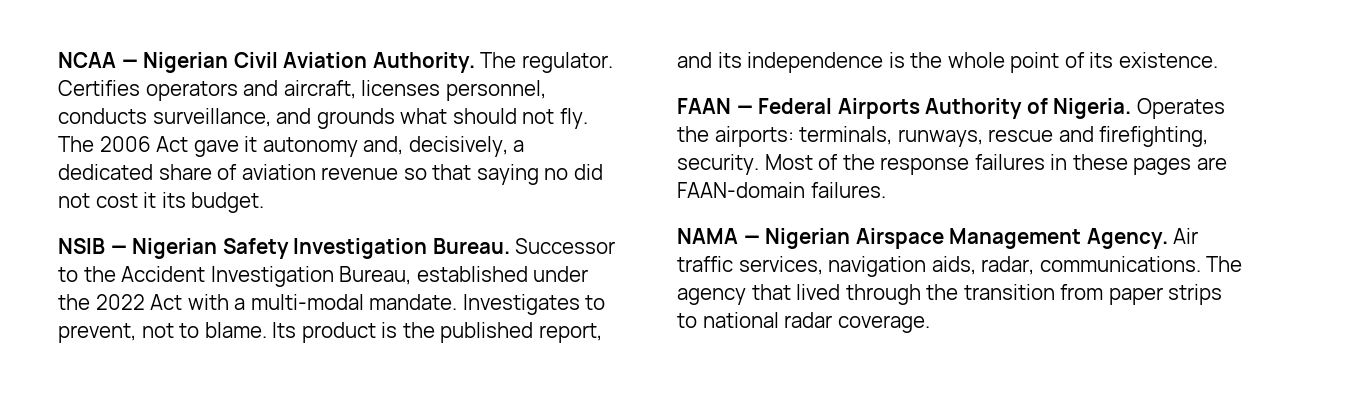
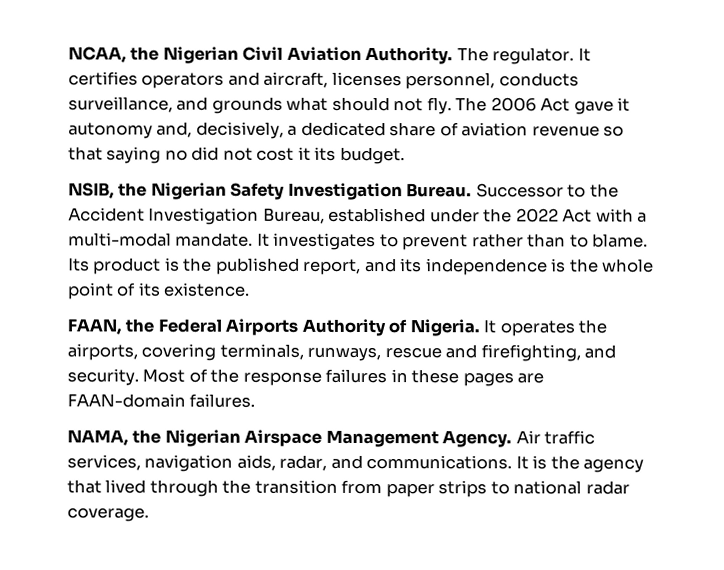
- NCAA — Nigerian Civil Aviation Authority.
+ NCAA, the Nigerian Civil Aviation Authority.
- Certifies operators and aircraft, licenses personnel, conducts surveillance, and grounds what should not fly.
+ It certifies operators and aircraft, licenses personnel, conducts surveillance, and grounds what should not fly.
- NSIB — Nigerian Safety Investigation Bureau.
+ NSIB, the Nigerian Safety Investigation Bureau.
- Investigates to prevent, not to blame.
+ It investigates to prevent rather than to blame.
- FAAN — Federal Airports Authority of Nigeria.
+ FAAN, the Federal Airports Authority of Nigeria.
- Operates the airports: terminals, runways, rescue and firefighting, security.
+ It operates the airports, covering terminals, runways, rescue and firefighting, and security.
- NAMA — Nigerian Airspace Management Agency.
+ NAMA, the Nigerian Airspace Management Agency.
- Air traffic services, navigation aids, radar, communications. The agency that lived through the transition from paper strips to national radar coverage.
+ Air traffic services, navigation aids, radar, and communications. It is the agency that lived through the transition from paper strips to national radar coverage.

